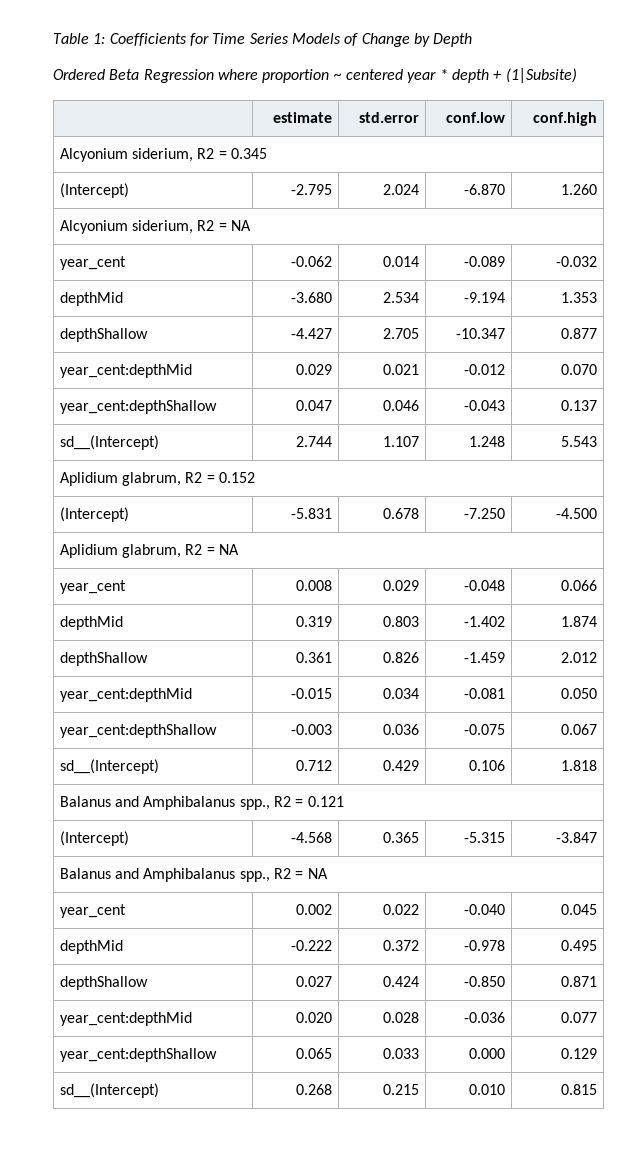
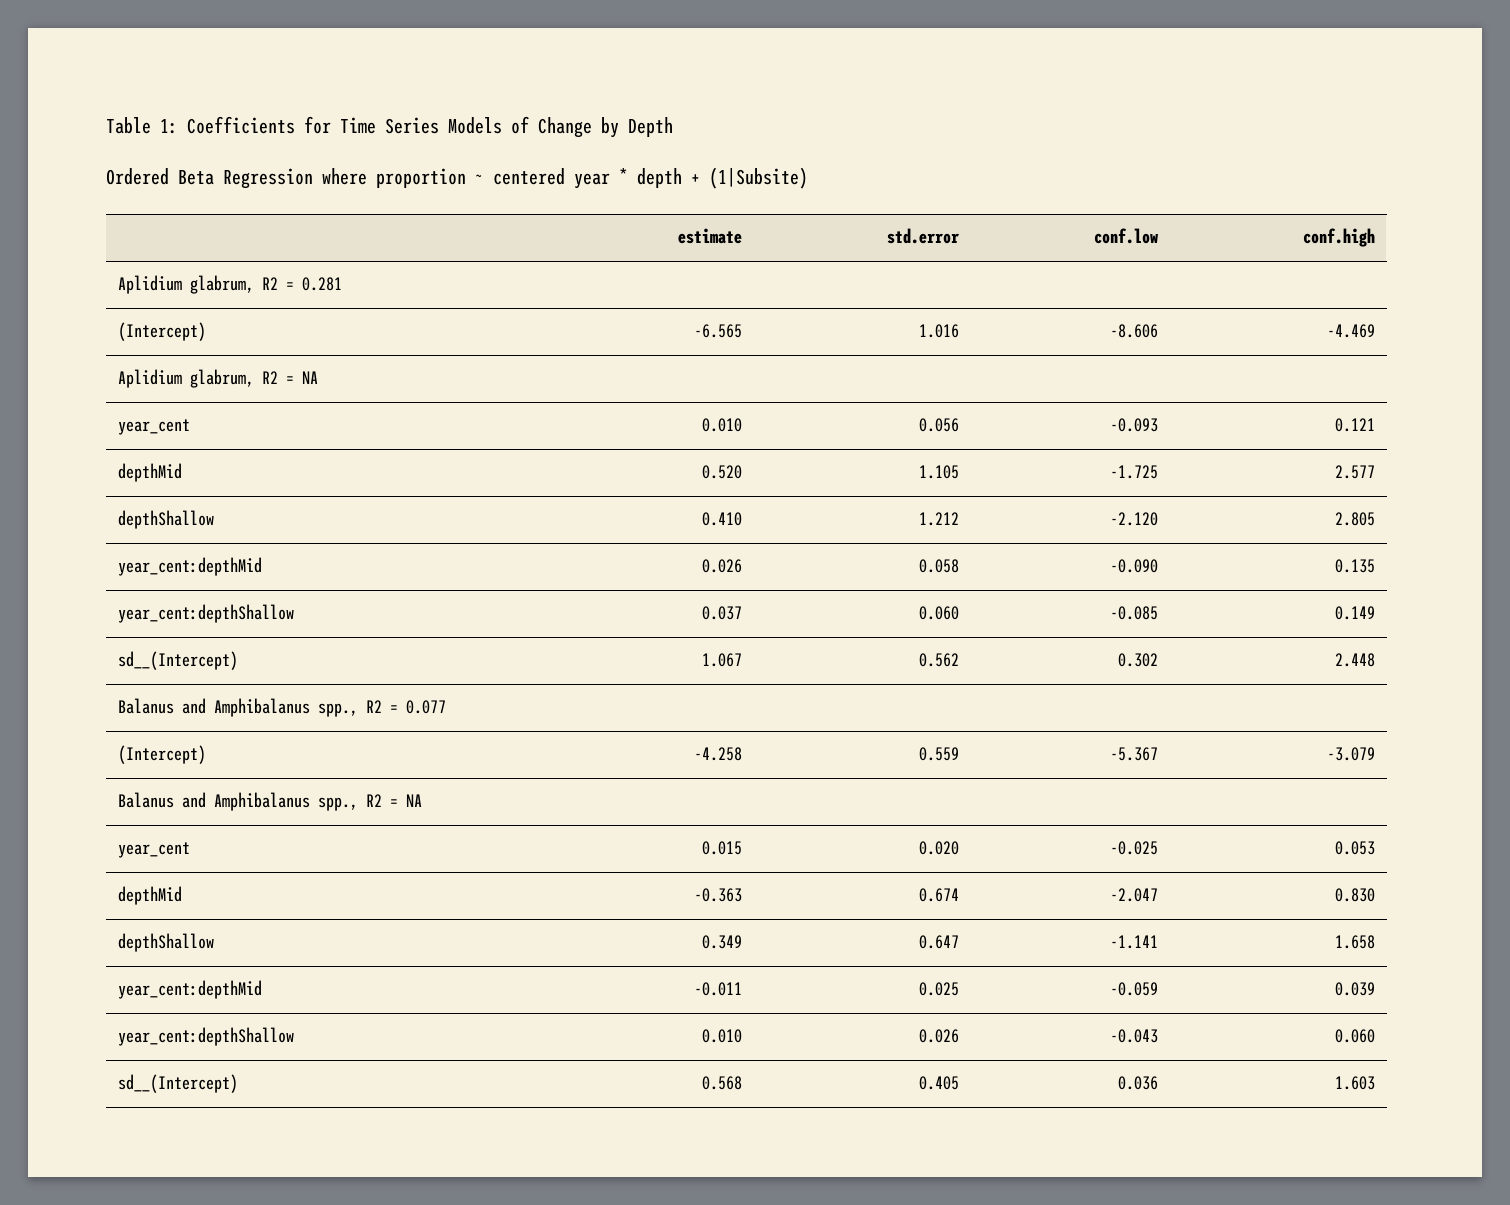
- Alcyonium siderium, R2 = 0.345
- (Intercept) | -2.795 | 2.024 | -6.870 | 1.260
- Alcyonium siderium, R2 = NA
- year_cent | -0.062 | 0.014 | -0.089 | -0.032
- depthMid | -3.680 | 2.534 | -9.194 | 1.353
- depthShallow | -4.427 | 2.705 | -10.347 | 0.877
- year_cent:depthMid | 0.029 | 0.021 | -0.012 | 0.070
- year_cent:depthShallow | 0.047 | 0.046 | -0.043 | 0.137
- sd__(Intercept) | 2.744 | 1.107 | 1.248 | 5.543
- Aplidium glabrum, R2 = 0.152
- (Intercept) | -5.831 | 0.678 | -7.250 | -4.500
+ Aplidium glabrum, R2 = 0.281
+ (Intercept) | -6.565 | 1.016 | -8.606 | -4.469
- year_cent | 0.008 | 0.029 | -0.048 | 0.066
- depthMid | 0.319 | 0.803 | -1.402 | 1.874
- depthShallow | 0.361 | 0.826 | -1.459 | 2.012
- year_cent:depthMid | -0.015 | 0.034 | -0.081 | 0.050
- year_cent:depthShallow | -0.003 | 0.036 | -0.075 | 0.067
- sd__(Intercept) | 0.712 | 0.429 | 0.106 | 1.818
- Balanus and Amphibalanus spp., R2 = 0.121
- (Intercept) | -4.568 | 0.365 | -5.315 | -3.847
+ year_cent | 0.010 | 0.056 | -0.093 | 0.121
+ depthMid | 0.520 | 1.105 | -1.725 | 2.577
+ depthShallow | 0.410 | 1.212 | -2.120 | 2.805
+ year_cent:depthMid | 0.026 | 0.058 | -0.090 | 0.135
+ year_cent:depthShallow | 0.037 | 0.060 | -0.085 | 0.149
+ sd__(Intercept) | 1.067 | 0.562 | 0.302 | 2.448
+ Balanus and Amphibalanus spp., R2 = 0.077
+ (Intercept) | -4.258 | 0.559 | -5.367 | -3.079
- year_cent | 0.002 | 0.022 | -0.040 | 0.045
- depthMid | -0.222 | 0.372 | -0.978 | 0.495
- depthShallow | 0.027 | 0.424 | -0.850 | 0.871
- year_cent:depthMid | 0.020 | 0.028 | -0.036 | 0.077
- year_cent:depthShallow | 0.065 | 0.033 | 0.000 | 0.129
- sd__(Intercept) | 0.268 | 0.215 | 0.010 | 0.815
+ year_cent | 0.015 | 0.020 | -0.025 | 0.053
+ depthMid | -0.363 | 0.674 | -2.047 | 0.830
+ depthShallow | 0.349 | 0.647 | -1.141 | 1.658
+ year_cent:depthMid | -0.011 | 0.025 | -0.059 | 0.039
+ year_cent:depthShallow | 0.010 | 0.026 | -0.043 | 0.060
+ sd__(Intercept) | 0.568 | 0.405 | 0.036 | 1.603

